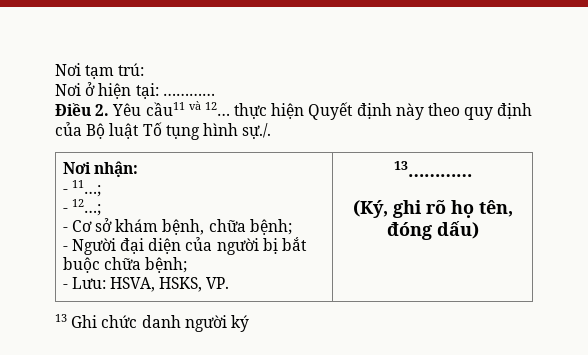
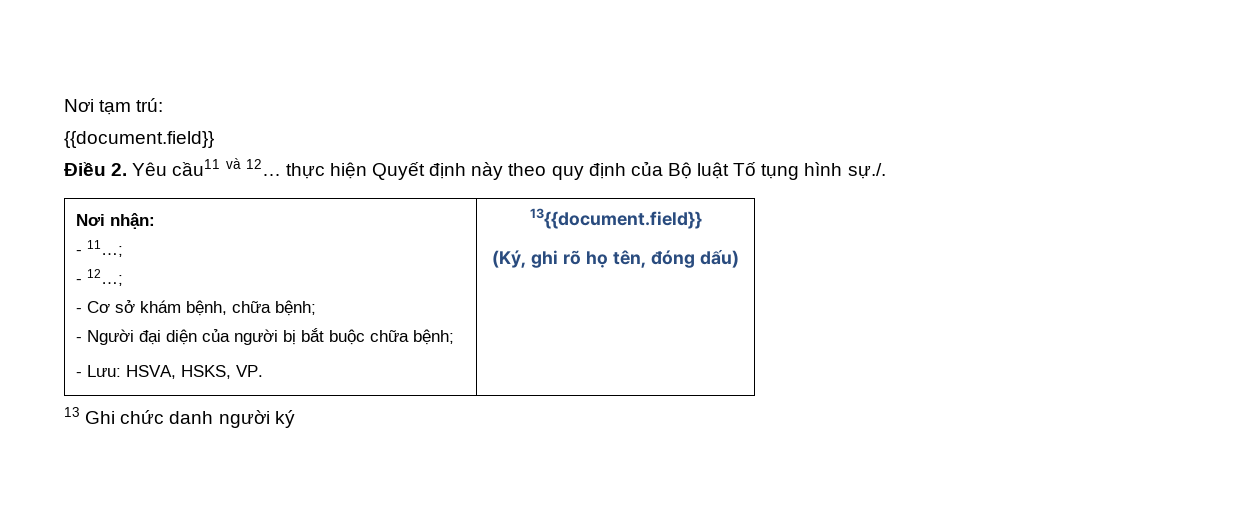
- Nơi ở hiện tại: …………
+ {{document.field}}
  Nơi nhận:
  - 11…;
  - 12…;
  - Cơ sở khám bệnh, chữa bệnh;
  - Người đại diện của người bị bắt buộc chữa bệnh;
- - Lưu: HSVA, HSKS, VP. | 13…………
+ - Lưu: HSVA, HSKS, VP. | 13{{document.field}}

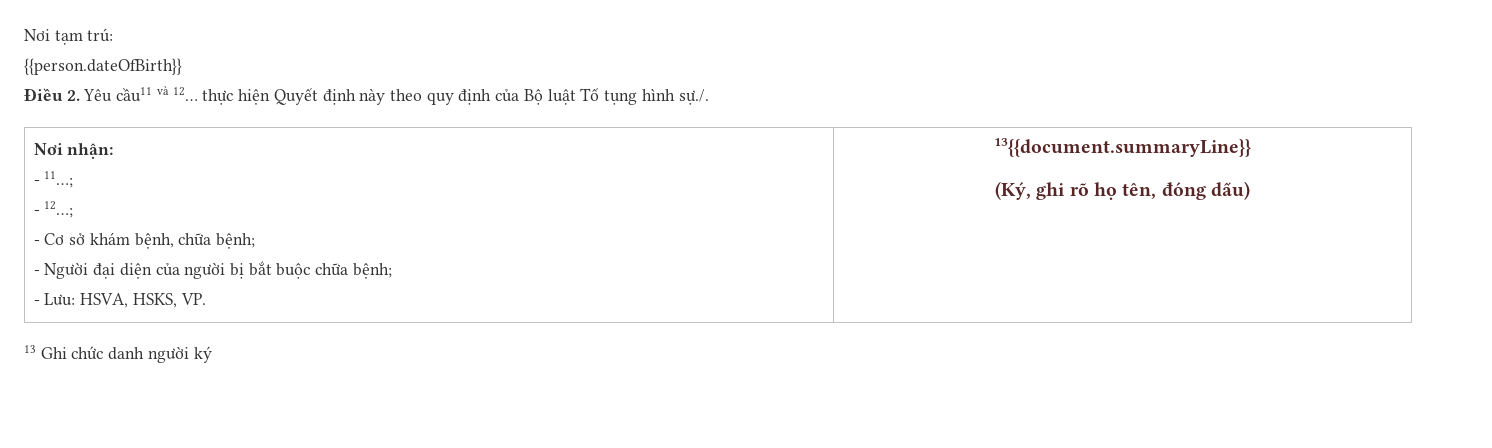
- {{document.field}}
+ {{person.dateOfBirth}}
  Nơi nhận:
  - 11…;
  - 12…;
  - Cơ sở khám bệnh, chữa bệnh;
  - Người đại diện của người bị bắt buộc chữa bệnh;
- - Lưu: HSVA, HSKS, VP. | 13{{document.field}}
+ - Lưu: HSVA, HSKS, VP. | 13{{document.summaryLine}}

